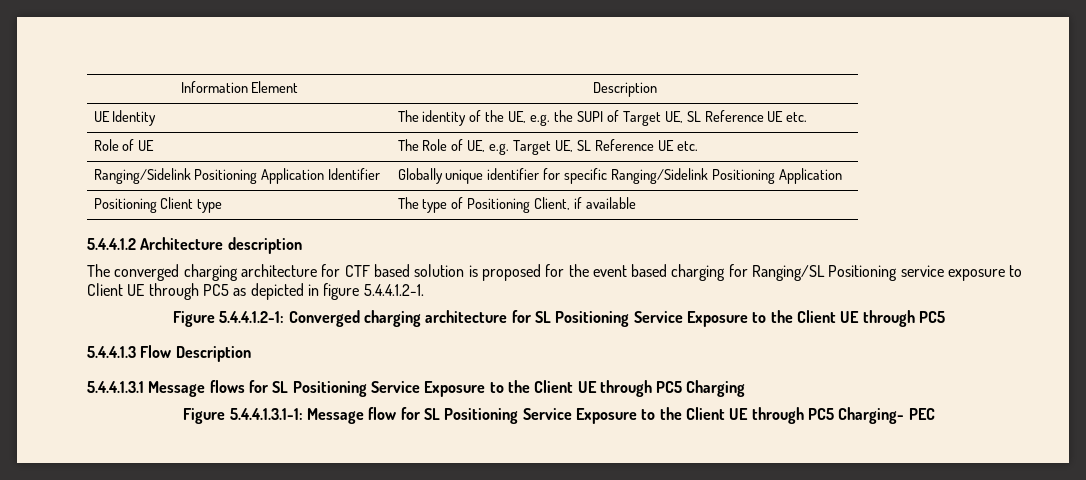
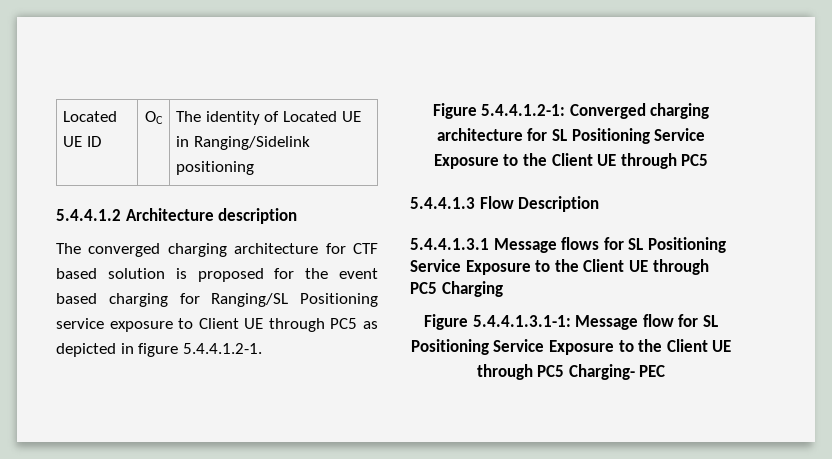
- Information Element | Description
- UE Identity | The identity of the UE, e.g. the SUPI of Target UE, SL Reference UE etc.
- Role of UE | The Role of UE, e.g. Target UE, SL Reference UE etc.
- Ranging/Sidelink Positioning Application Identifier | Globally unique identifier for specific Ranging/Sidelink Positioning Application
- Positioning Client type | The type of Positioning Client, if available
+ Located UE ID | OC | The identity of Located UE in Ranging/Sidelink positioning

